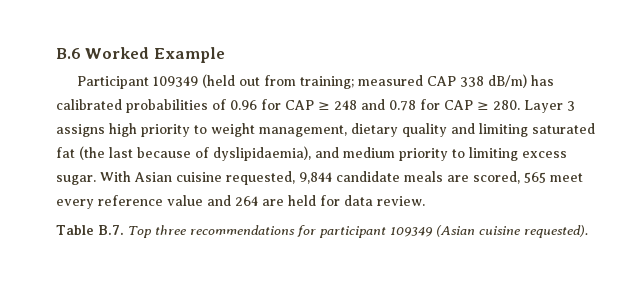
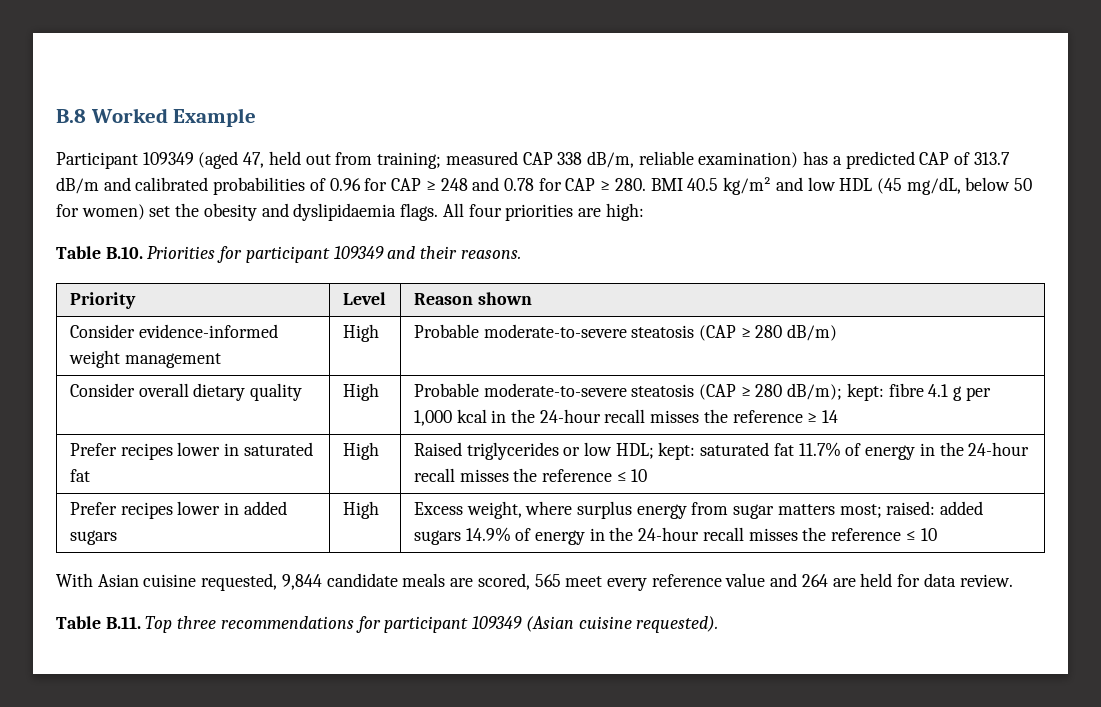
- B.6 Worked Example
+ B.8 Worked Example
- Participant 109349 (held out from training; measured CAP 338 dB/m) has calibrated probabilities of 0.96 for CAP ≥ 248 and 0.78 for CAP ≥ 280. Layer 3 assigns high priority to weight management, dietary quality and limiting saturated fat (the last because of dyslipidaemia), and medium priority to limiting excess sugar. With Asian cuisine requested, 9,844 candidate meals are scored, 565 meet every reference value and 264 are held for data review.
+ Participant 109349 (aged 47, held out from training; measured CAP 338 dB/m, reliable examination) has a predicted CAP of 313.7 dB/m and calibrated probabilities of 0.96 for CAP ≥ 248 and 0.78 for CAP ≥ 280. BMI 40.5 kg/m² and low HDL (45 mg/dL, below 50 for women) set the obesity and dyslipidaemia flags. All four priorities are high:
+ Table B.10. Priorities for participant 109349 and their reasons.
+ Priority | Level | Reason shown
+ Consider evidence-informed weight management | High | Probable moderate-to-severe steatosis (CAP ≥ 280 dB/m)
+ Consider overall dietary quality | High | Probable moderate-to-severe steatosis (CAP ≥ 280 dB/m); kept: fibre 4.1 g per 1,000 kcal in the 24-hour recall misses the reference ≥ 14
+ Prefer recipes lower in saturated fat | High | Raised triglycerides or low HDL; kept: saturated fat 11.7% of energy in the 24-hour recall misses the reference ≤ 10
+ Prefer recipes lower in added sugars | High | Excess weight, where surplus energy from sugar matters most; raised: added sugars 14.9% of energy in the 24-hour recall misses the reference ≤ 10
+ With Asian cuisine requested, 9,844 candidate meals are scored, 565 meet every reference value and 264 are held for data review.
- Table B.7. Top three recommendations for participant 109349 (Asian cuisine requested).
+ Table B.11. Top three recommendations for participant 109349 (Asian cuisine requested).

